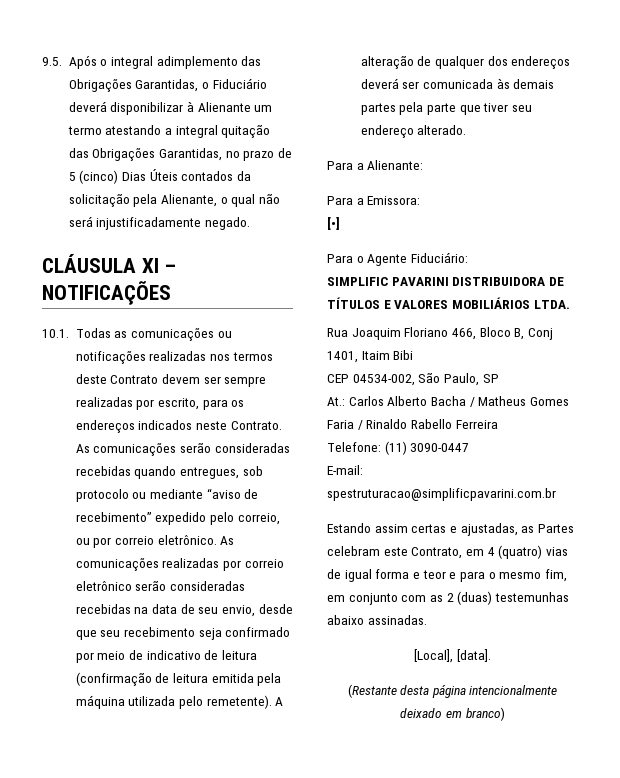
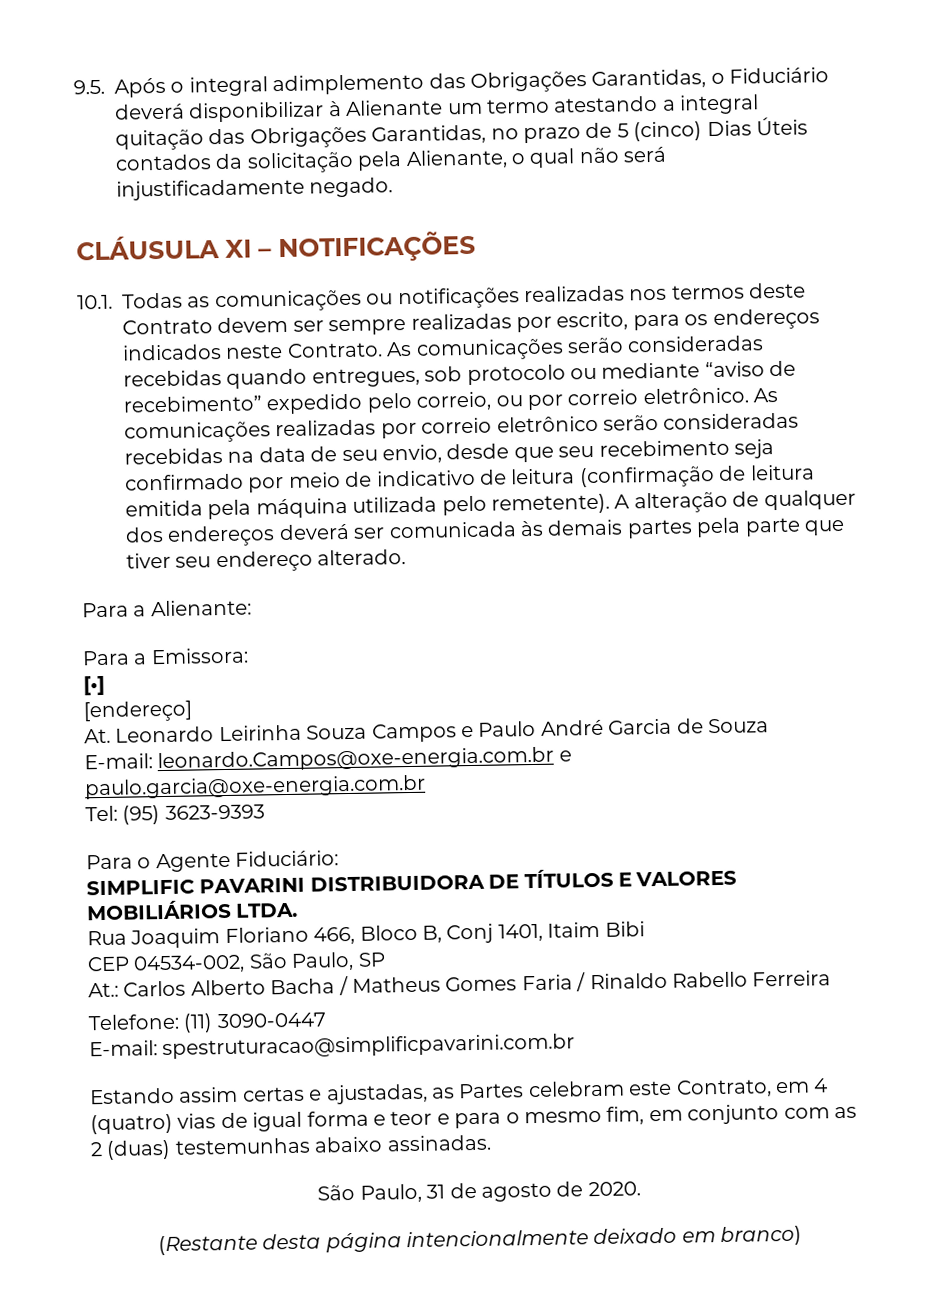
+ [endereço]
+ At. Leonardo Leirinha Souza Campos e Paulo André Garcia de Souza
+ E-mail: leonardo.Campos@oxe-energia.com.br e paulo.garcia@oxe-energia.com.br
+ Tel: (95) 3623-9393
- [Local], [data].
+ São Paulo, 31 de agosto de 2020.

